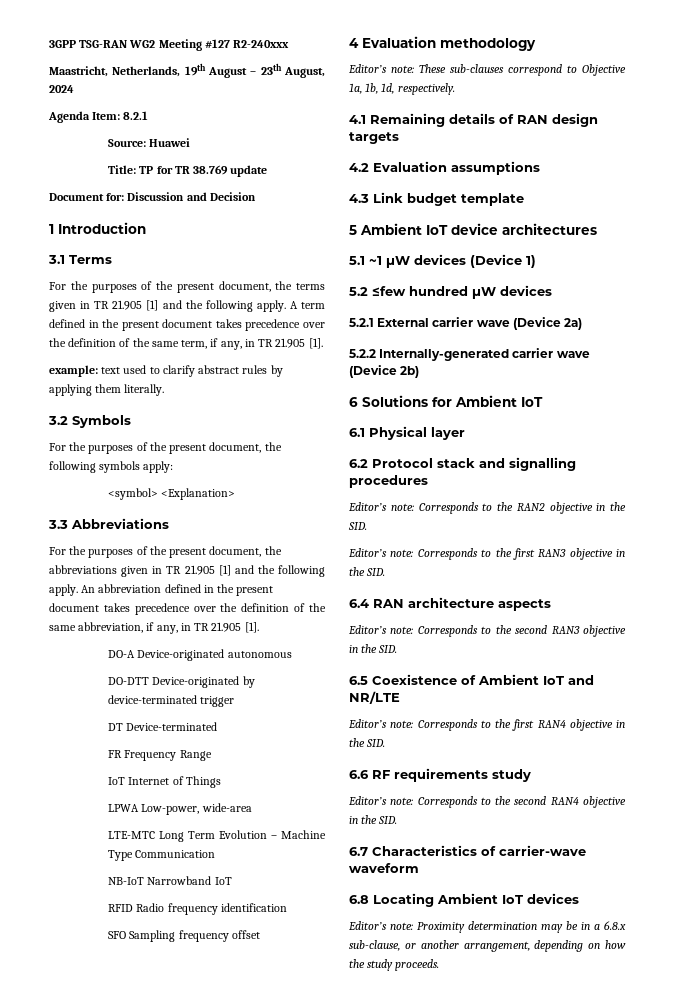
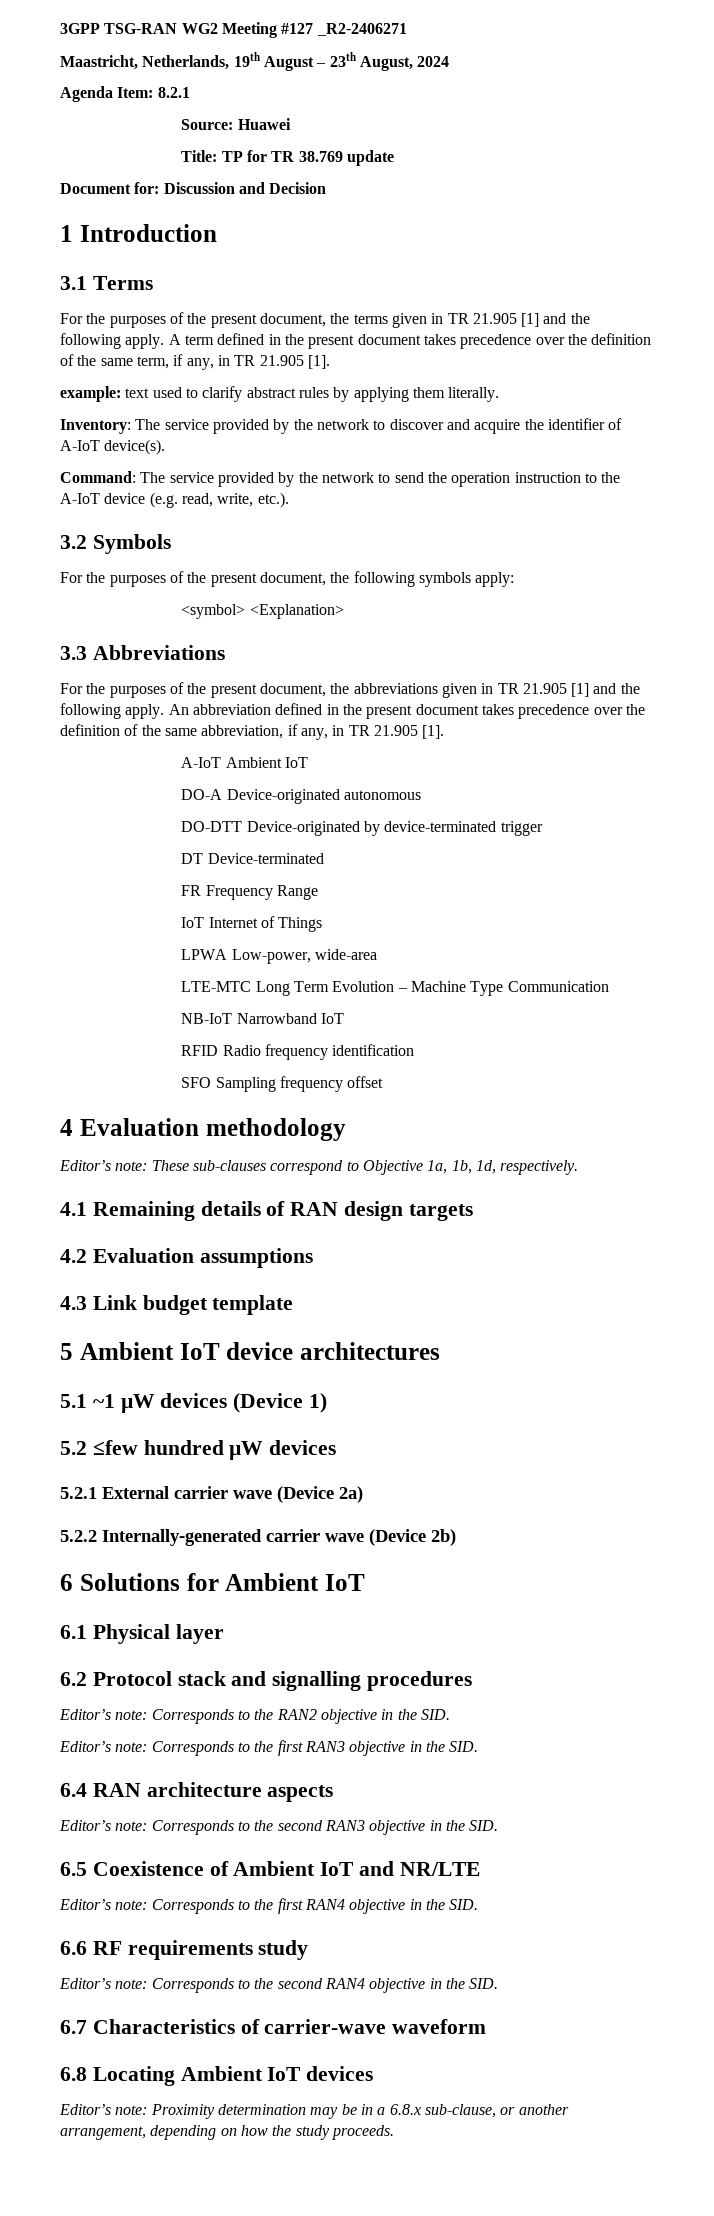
- 3GPP TSG-RAN WG2 Meeting #127 R2-240xxx
+ 3GPP TSG-RAN WG2 Meeting #127 _R2-2406271
+ Inventory: The service provided by the network to discover and acquire the identifier of A-IoT device(s).
+ Command: The service provided by the network to send the operation instruction to the A-IoT device (e.g. read, write, etc.).
+ A-IoT Ambient IoT

